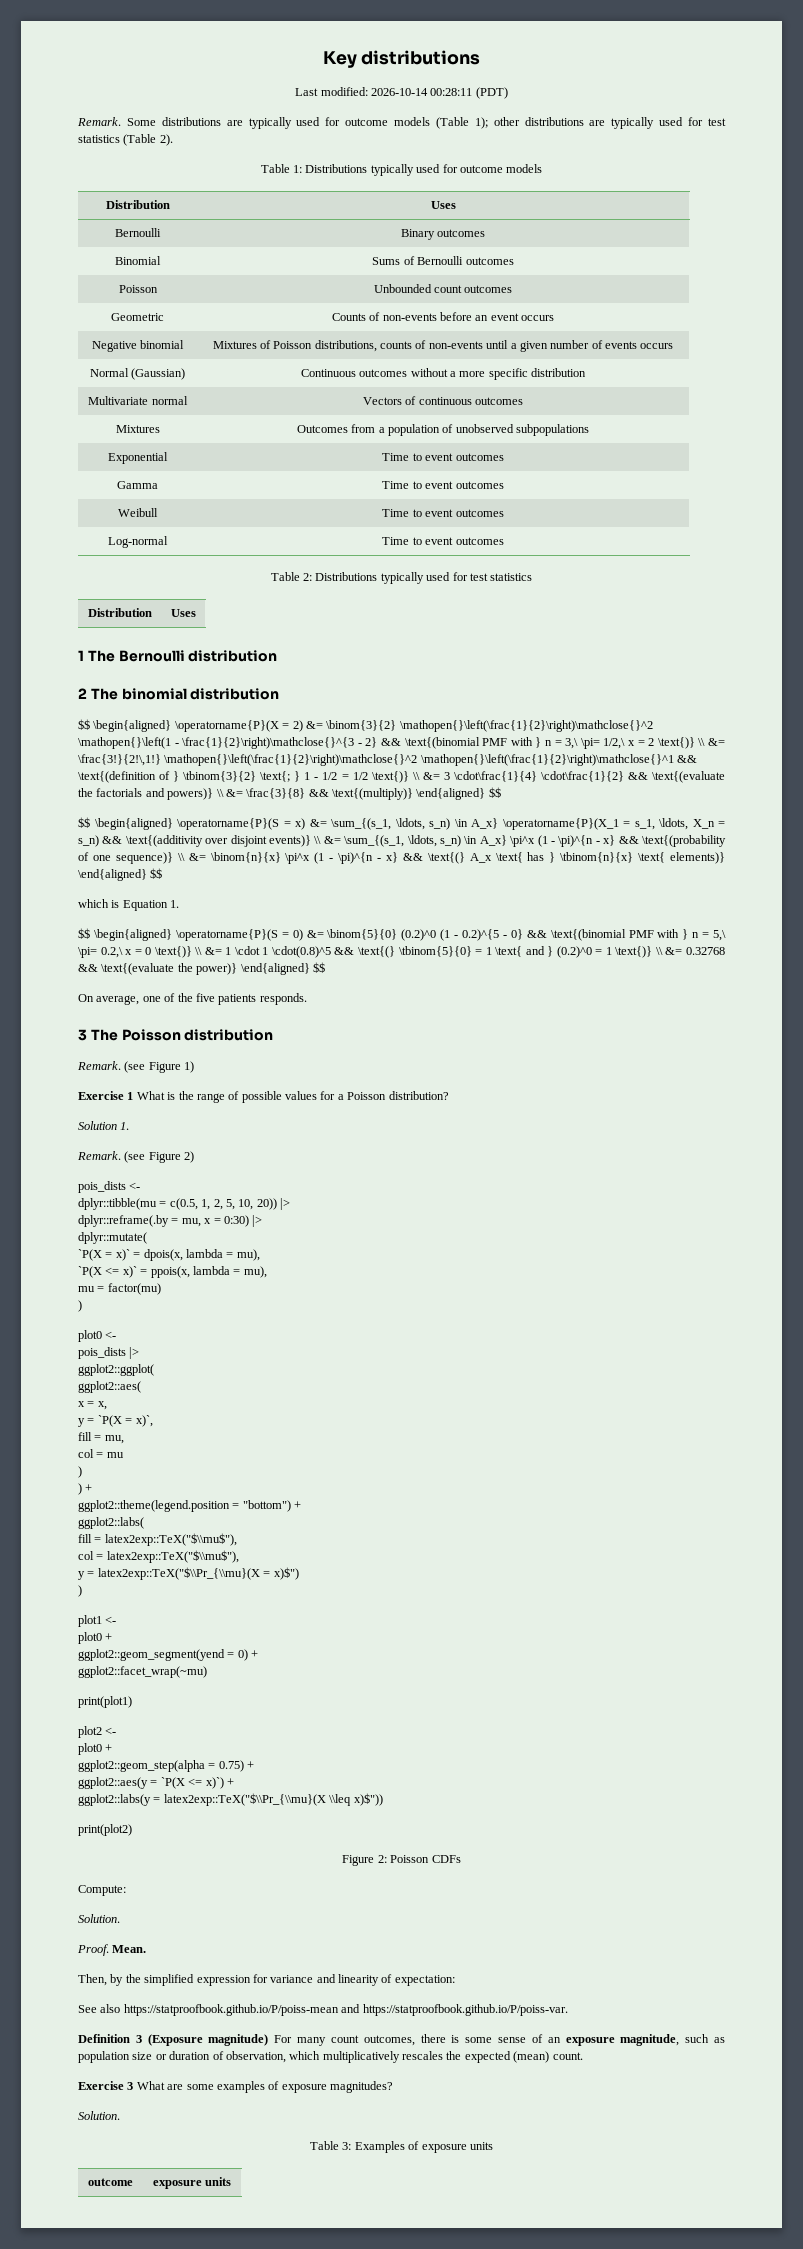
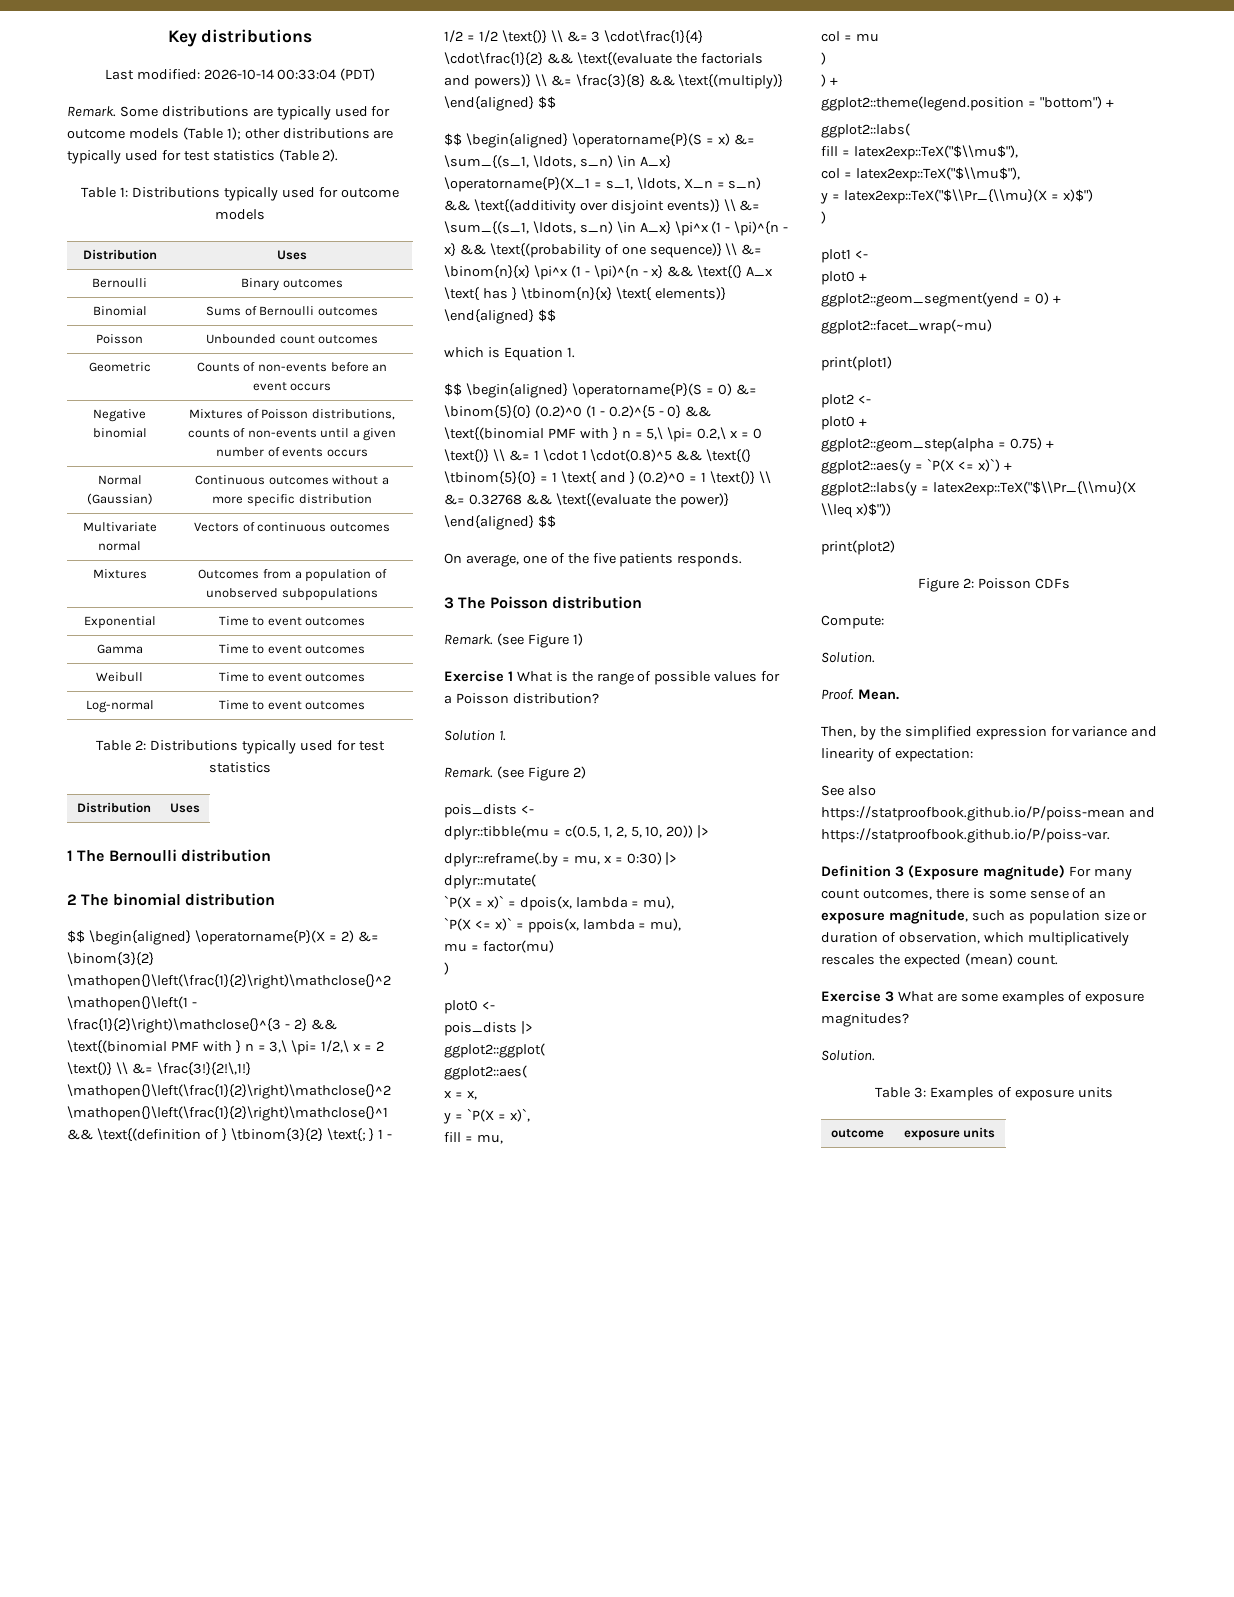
- Last modified: 2026-10-14 00:28:11 (PDT)
+ Last modified: 2026-10-14 00:33:04 (PDT)

